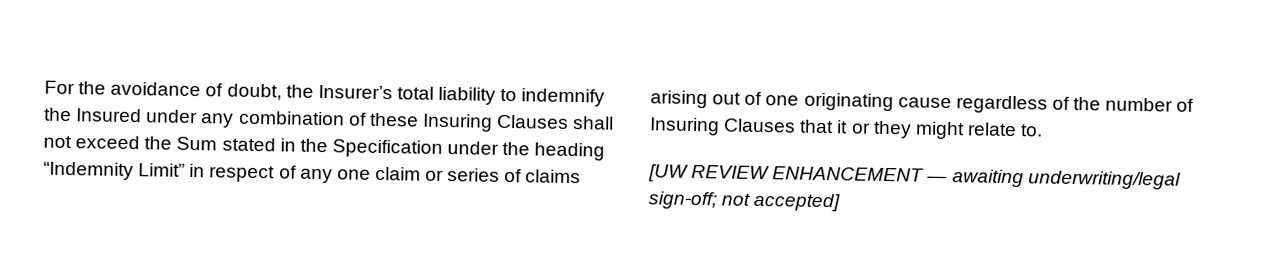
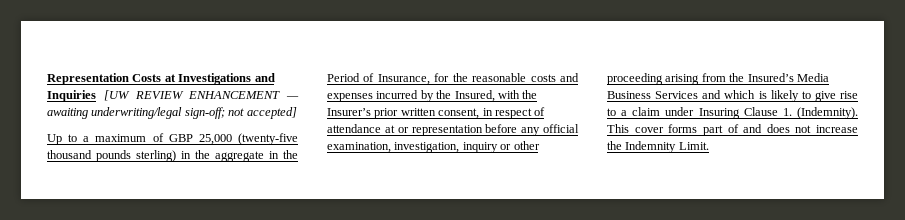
- For the avoidance of doubt, the Insurer’s total liability to indemnify the Insured under any combination of these Insuring Clauses shall not exceed the Sum stated in the Specification under the heading “Indemnity Limit” in respect of any one claim or series of claims arising out of one originating cause regardless of the number of Insuring Clauses that it or they might relate to.
- [UW REVIEW ENHANCEMENT — awaiting underwriting/legal sign-off; not accepted]
+ Representation Costs at Investigations and Inquiries [UW REVIEW ENHANCEMENT — awaiting underwriting/legal sign-off; not accepted]
+ Up to a maximum of GBP 25,000 (twenty-five thousand pounds sterling) in the aggregate in the Period of Insurance, for the reasonable costs and expenses incurred by the Insured, with the Insurer’s prior written consent, in respect of attendance at or representation before any official examination, investigation, inquiry or other proceeding arising from the Insured’s Media Business Services and which is likely to give rise to a claim under Insuring Clause 1. (Indemnity). This cover forms part of and does not increase the Indemnity Limit.

